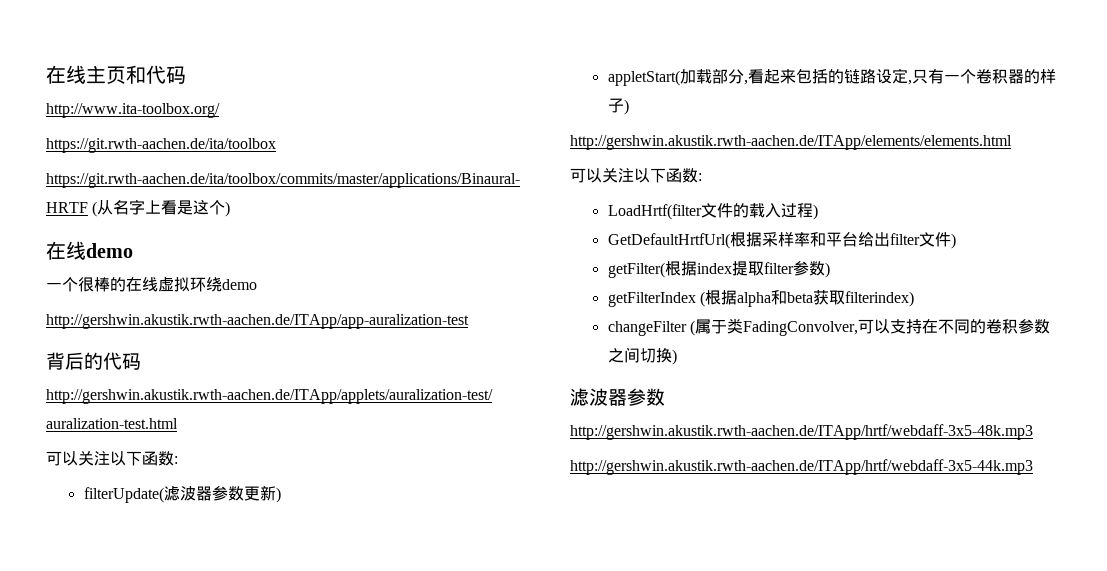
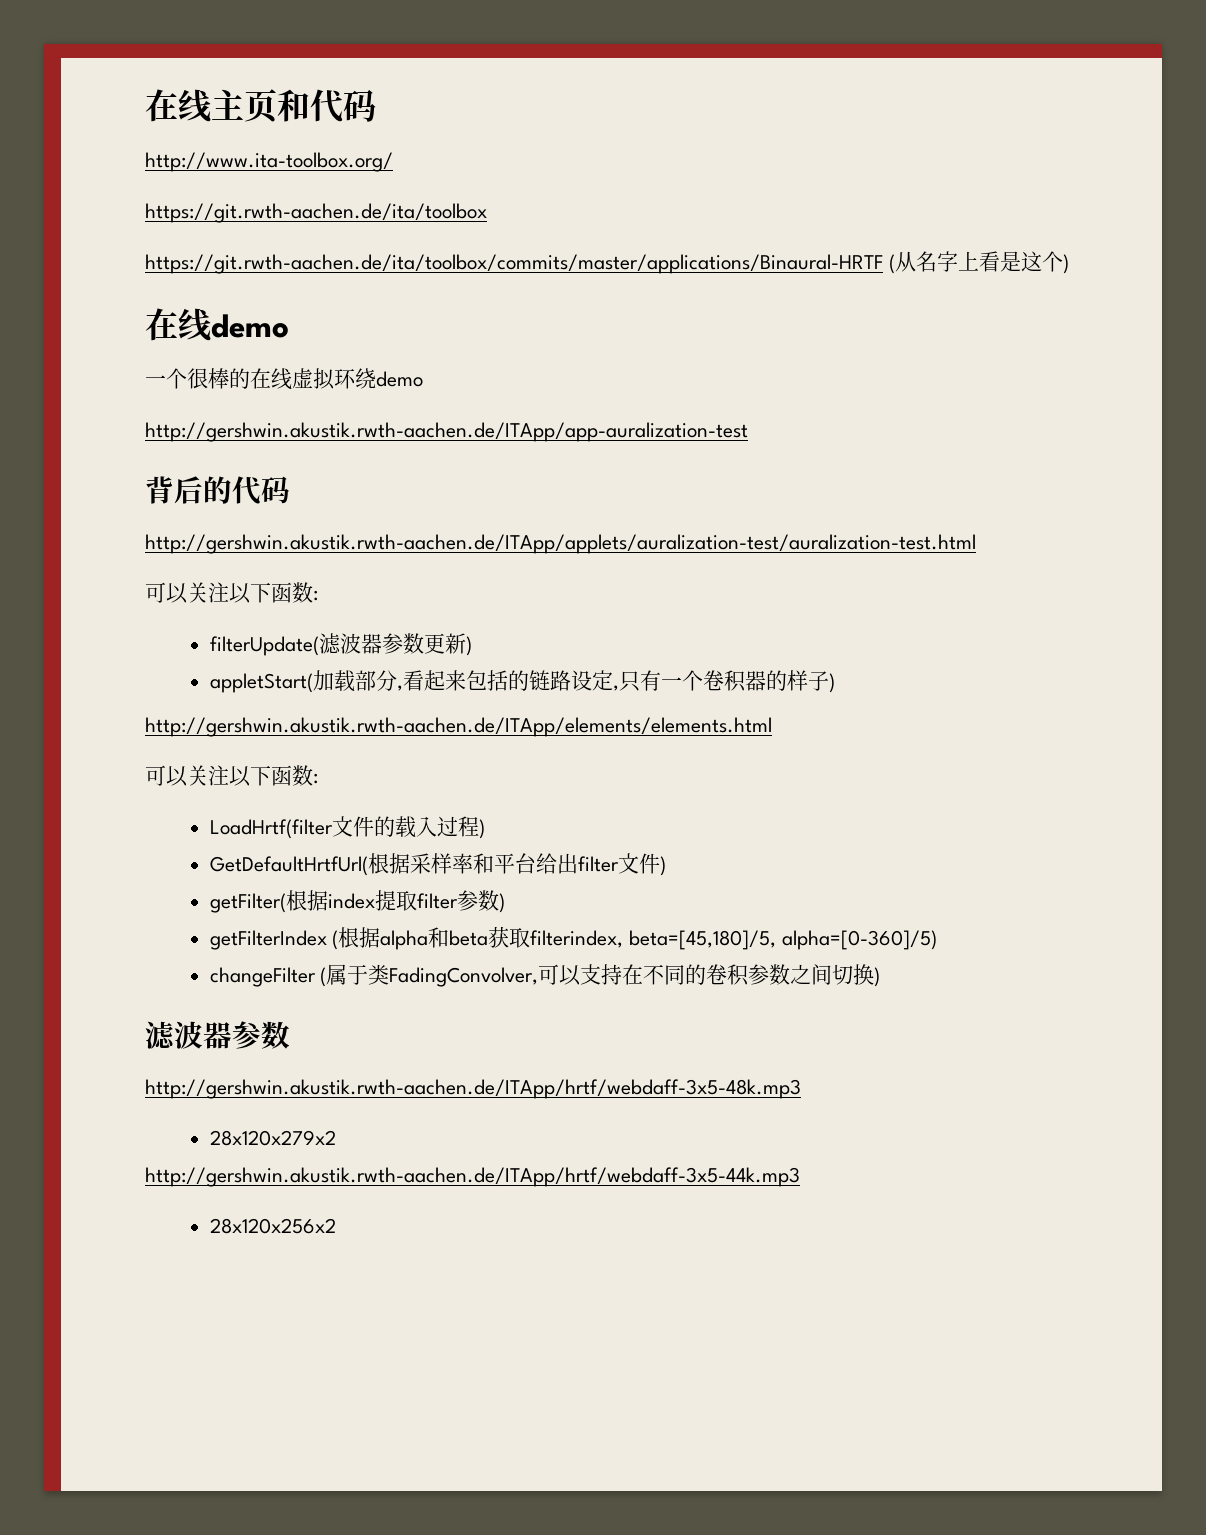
- getFilterIndex (根据alpha和beta获取filterindex)
+ getFilterIndex (根据alpha和beta获取filterindex, beta=[45,180]/5, alpha=[0-360]/5)
+ 28x120x279x2
+ 28x120x256x2

